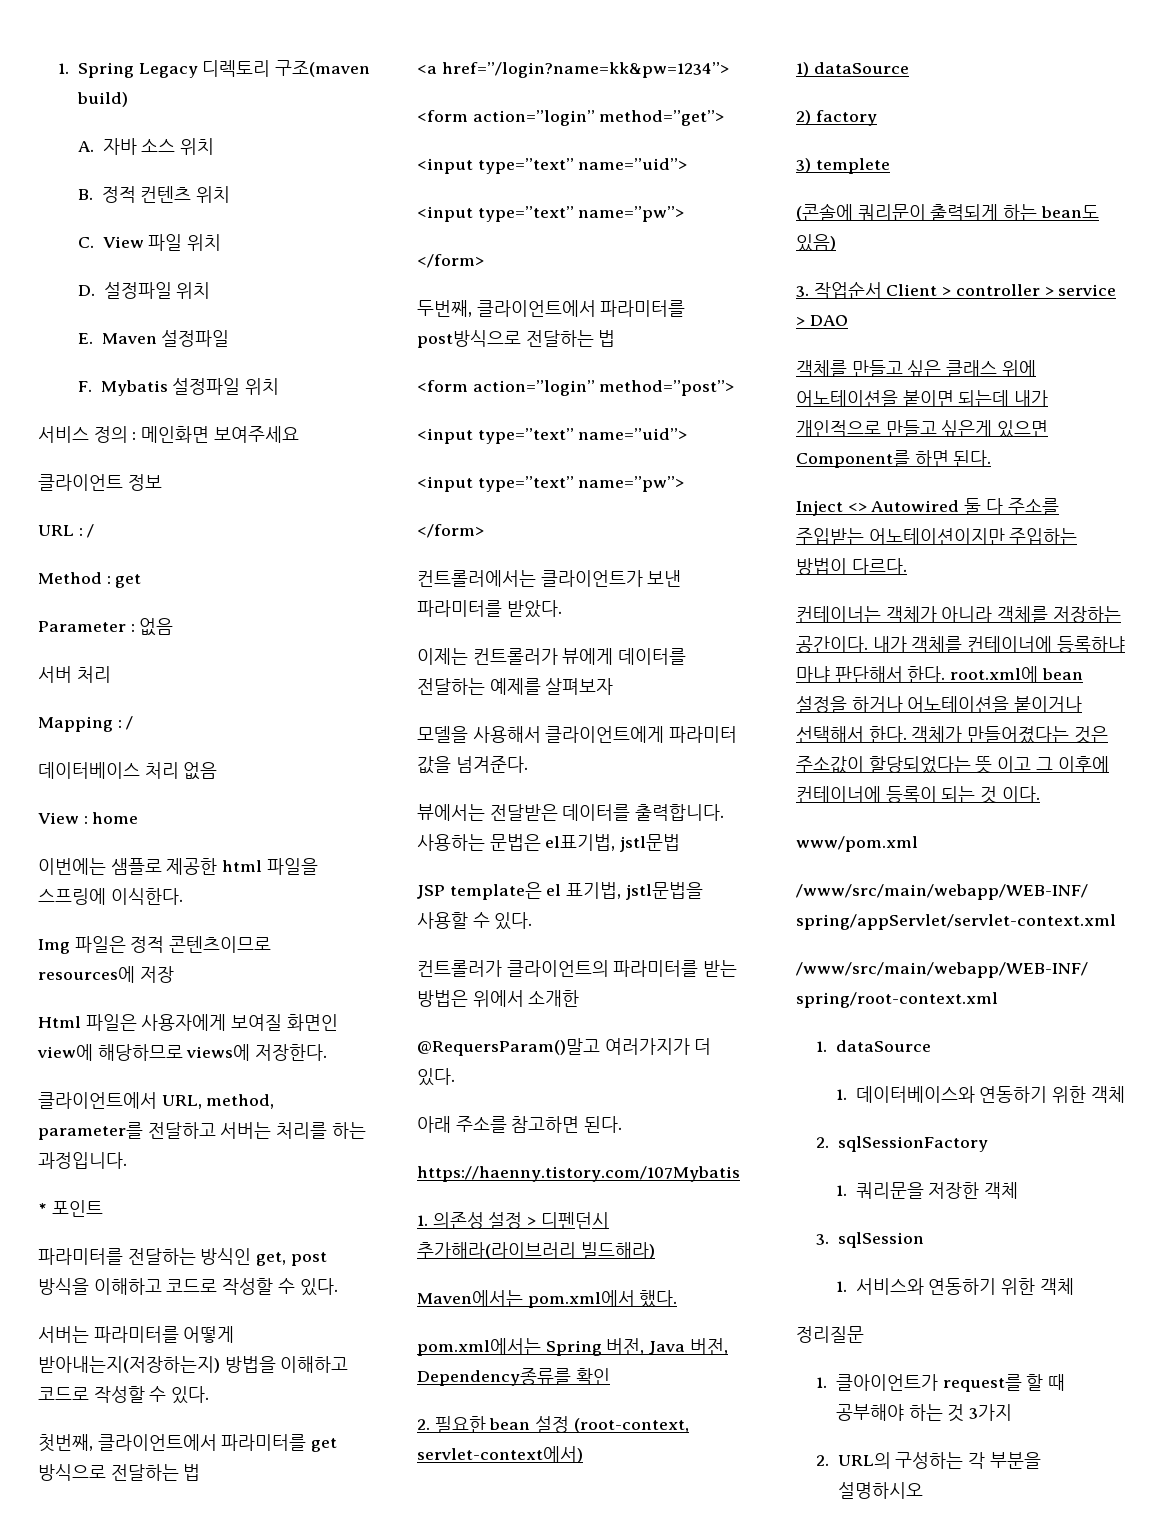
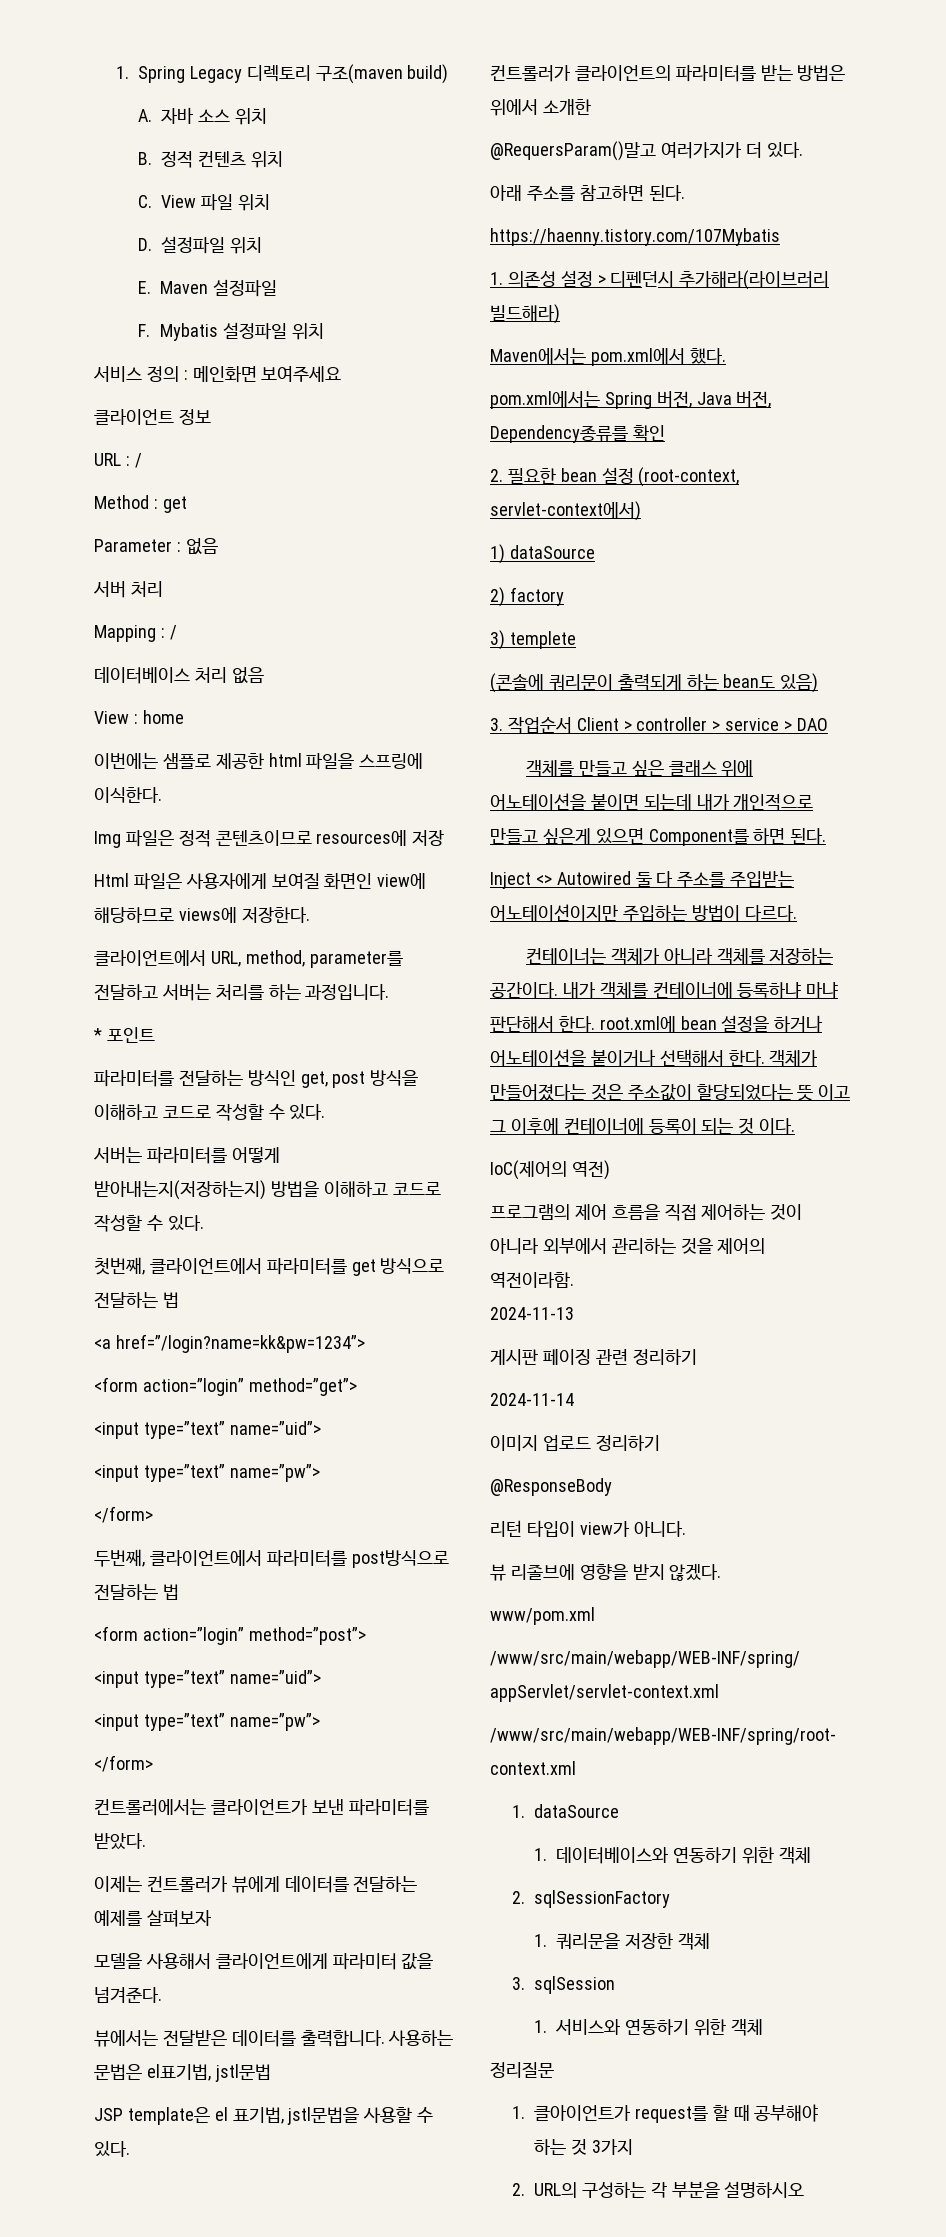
+ IoC(제어의 역전)
+ 프로그램의 제어 흐름을 직접 제어하는 것이 아니라 외부에서 관리하는 것을 제어의 역전이라함.
+ 2024-11-13
+ 게시판 페이징 관련 정리하기
+ 2024-11-14
+ 이미지 업로드 정리하기
+ @ResponseBody
+ 리턴 타입이 view가 아니다.
+ 뷰 리졸브에 영향을 받지 않겠다.

